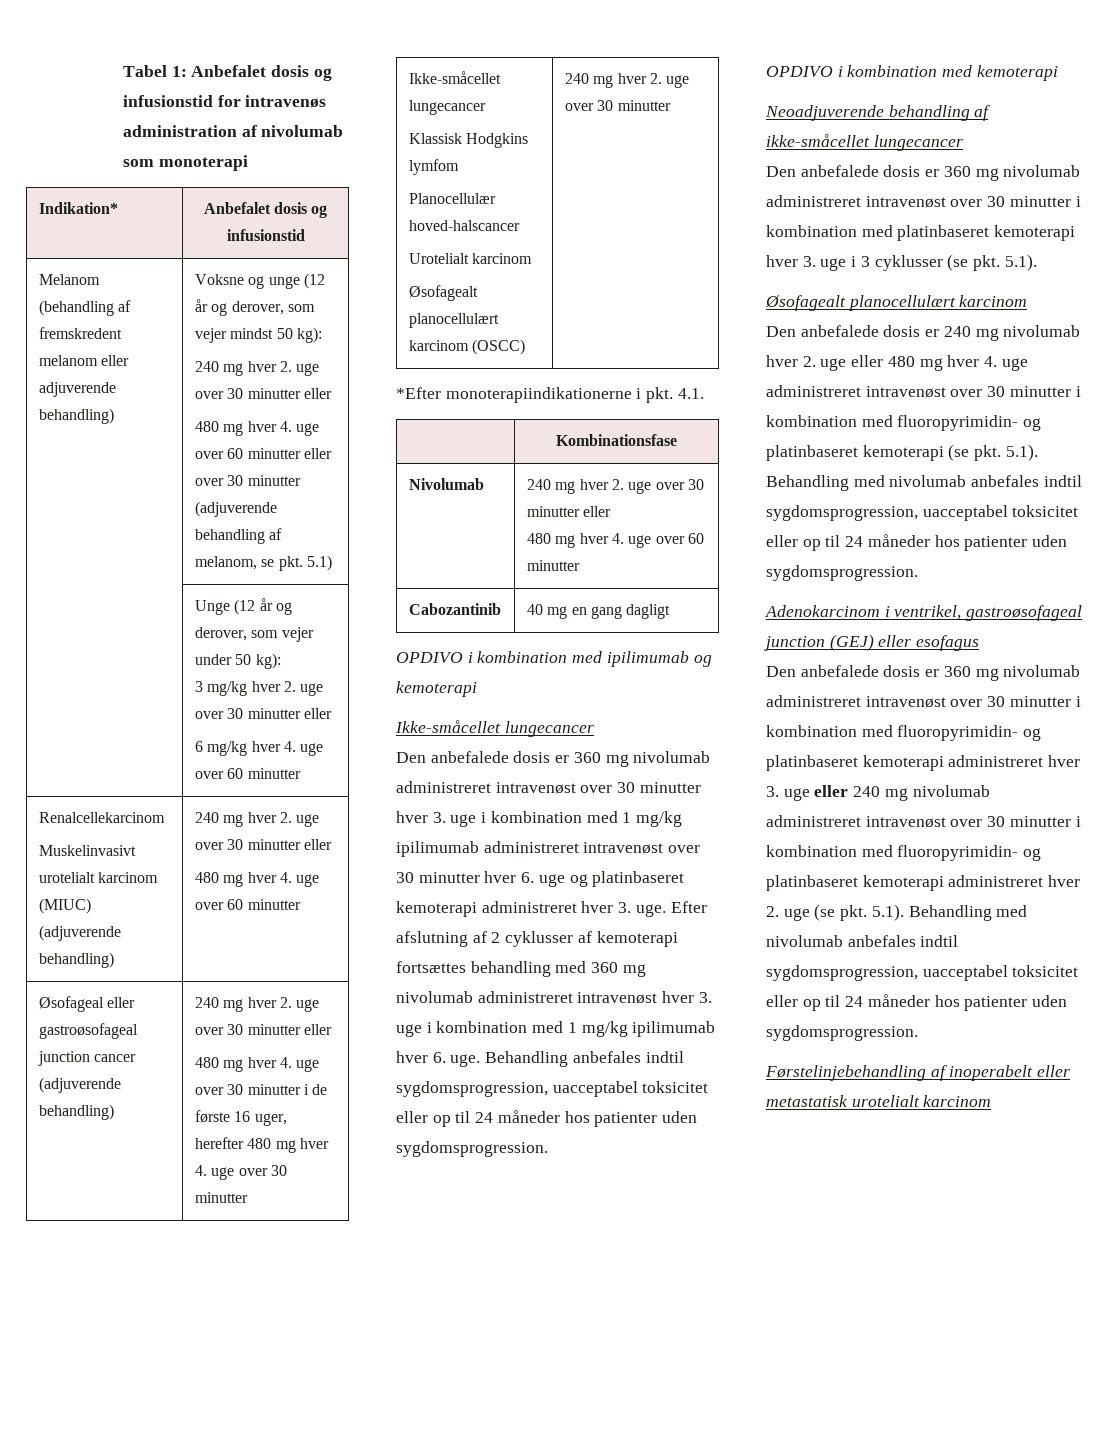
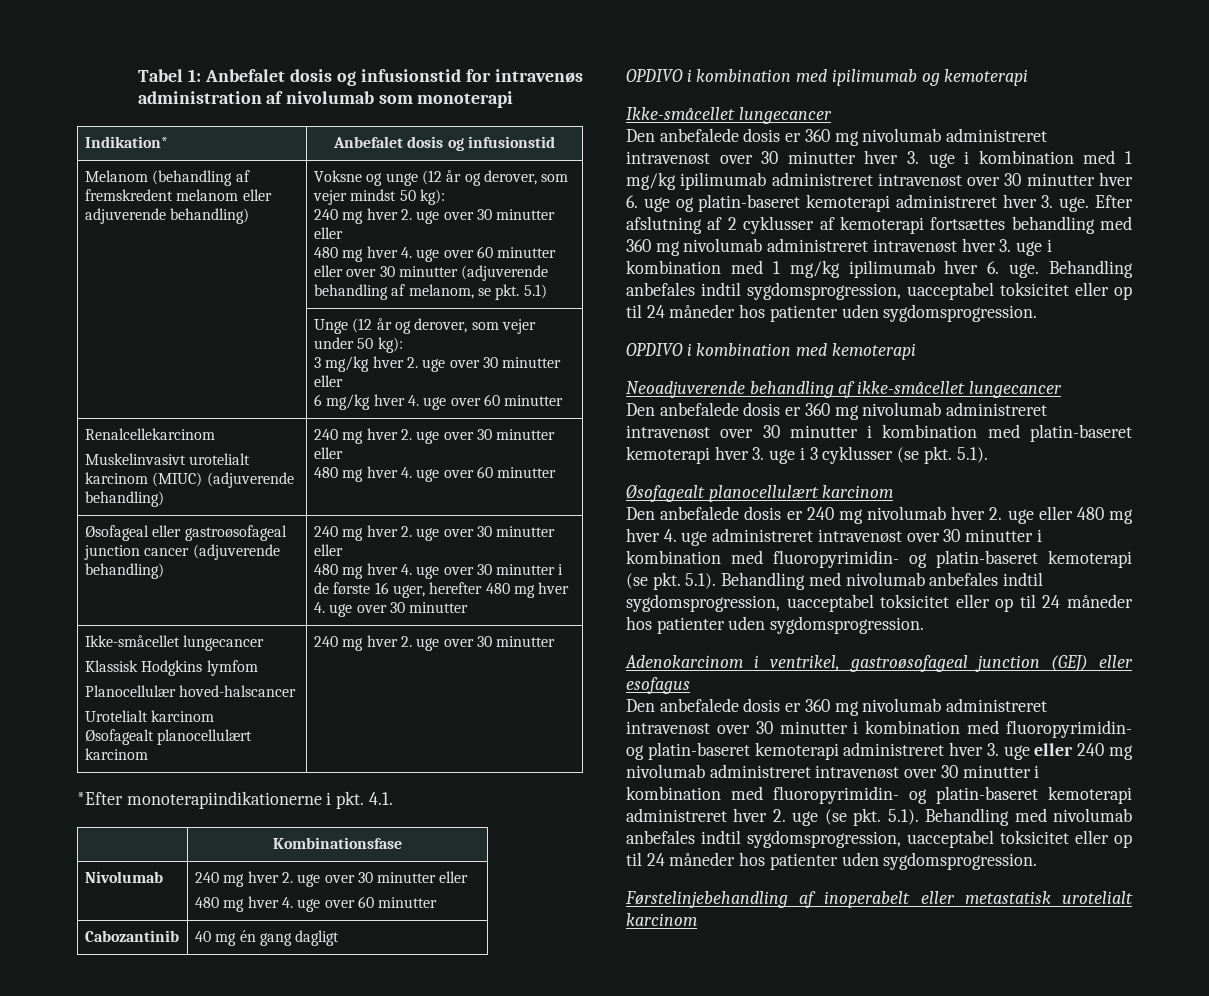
  Øsofageal eller gastroøsofageal junction cancer (adjuverende behandling) | 240 mg hver 2. uge over 30 minutter eller
  480 mg hver 4. uge over 30 minutter i de første 16 uger, herefter 480 mg hver 4. uge over 30 minutter
  Ikke-småcellet lungecancer
  Klassisk Hodgkins lymfom
  Planocellulær hoved-halscancer
  Urotelialt karcinom
- Øsofagealt planocellulært karcinom (OSCC) | 240 mg hver 2. uge over 30 minutter
+ Øsofagealt planocellulært karcinom | 240 mg hver 2. uge over 30 minutter
- Cabozantinib | 40 mg en gang dagligt
+ Cabozantinib | 40 mg én gang dagligt
- Den anbefalede dosis er 360 mg nivolumab administreret intravenøst over 30 minutter hver 3. uge i kombination med 1 mg/kg ipilimumab administreret intravenøst over 30 minutter hver 6. uge og platinbaseret kemoterapi administreret hver 3. uge.
+ Den anbefalede dosis er 360 mg nivolumab administreret intravenøst over 30 minutter hver 3. uge i kombination med 1 mg/kg ipilimumab administreret intravenøst over 30 minutter hver 6. uge og platin-baseret kemoterapi administreret hver 3. uge.
- Den anbefalede dosis er 360 mg nivolumab administreret intravenøst over 30 minutter i kombination med platinbaseret kemoterapi hver 3. uge i 3 cyklusser (se pkt. 5.1).
+ Den anbefalede dosis er 360 mg nivolumab administreret intravenøst over 30 minutter i kombination med platin-baseret kemoterapi hver 3. uge i 3 cyklusser (se pkt. 5.1).
- Den anbefalede dosis er 240 mg nivolumab hver 2. uge eller 480 mg hver 4. uge administreret intravenøst over 30 minutter i kombination med fluoropyrimidin- og platinbaseret kemoterapi (se pkt. 5.1). Behandling med nivolumab anbefales indtil sygdomsprogression, uacceptabel toksicitet eller op til 24 måneder hos patienter uden sygdomsprogression.
+ Den anbefalede dosis er 240 mg nivolumab hver 2. uge eller 480 mg hver 4. uge administreret intravenøst over 30 minutter i kombination med fluoropyrimidin- og platin-baseret kemoterapi (se pkt. 5.1). Behandling med nivolumab anbefales indtil sygdomsprogression, uacceptabel toksicitet eller op til 24 måneder hos patienter uden sygdomsprogression.
- Den anbefalede dosis er 360 mg nivolumab administreret intravenøst over 30 minutter i kombination med fluoropyrimidin- og platinbaseret kemoterapi administreret hver 3. uge eller 240 mg nivolumab administreret intravenøst over 30 minutter i kombination med fluoropyrimidin- og platinbaseret kemoterapi administreret hver 2. uge (se pkt. 5.1). Behandling med nivolumab anbefales indtil sygdomsprogression, uacceptabel toksicitet eller op til 24 måneder hos patienter uden sygdomsprogression.
+ Den anbefalede dosis er 360 mg nivolumab administreret intravenøst over 30 minutter i kombination med fluoropyrimidin- og platin-baseret kemoterapi administreret hver 3. uge eller 240 mg nivolumab administreret intravenøst over 30 minutter i kombination med fluoropyrimidin- og platin-baseret kemoterapi administreret hver 2. uge (se pkt. 5.1). Behandling med nivolumab anbefales indtil sygdomsprogression, uacceptabel toksicitet eller op til 24 måneder hos patienter uden sygdomsprogression.

